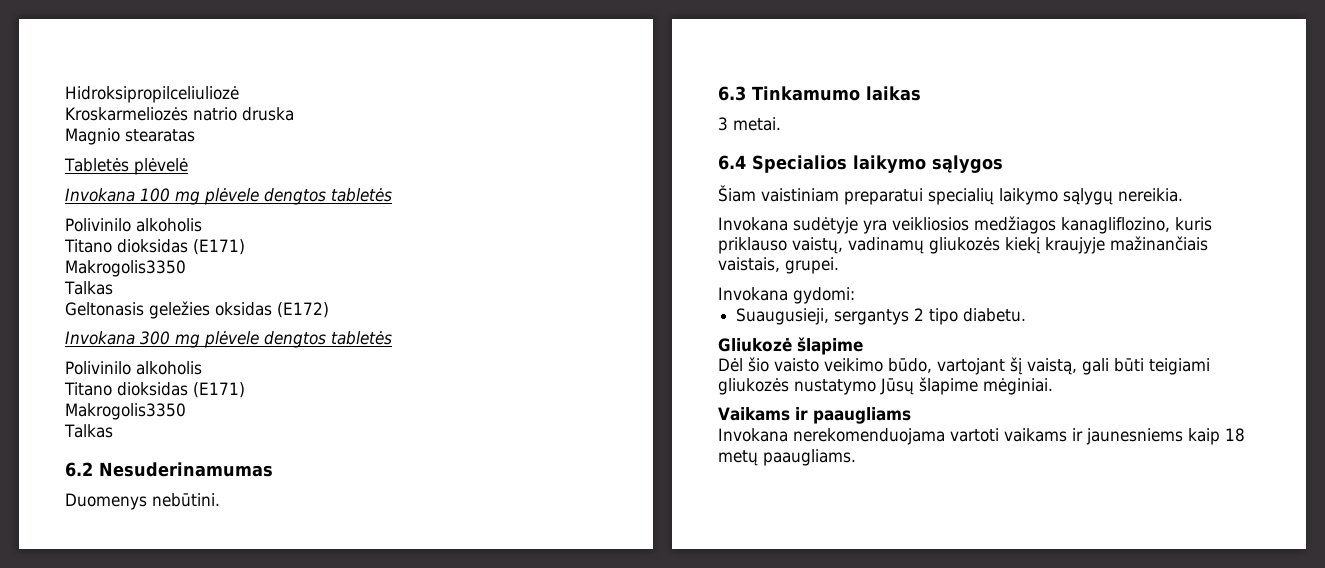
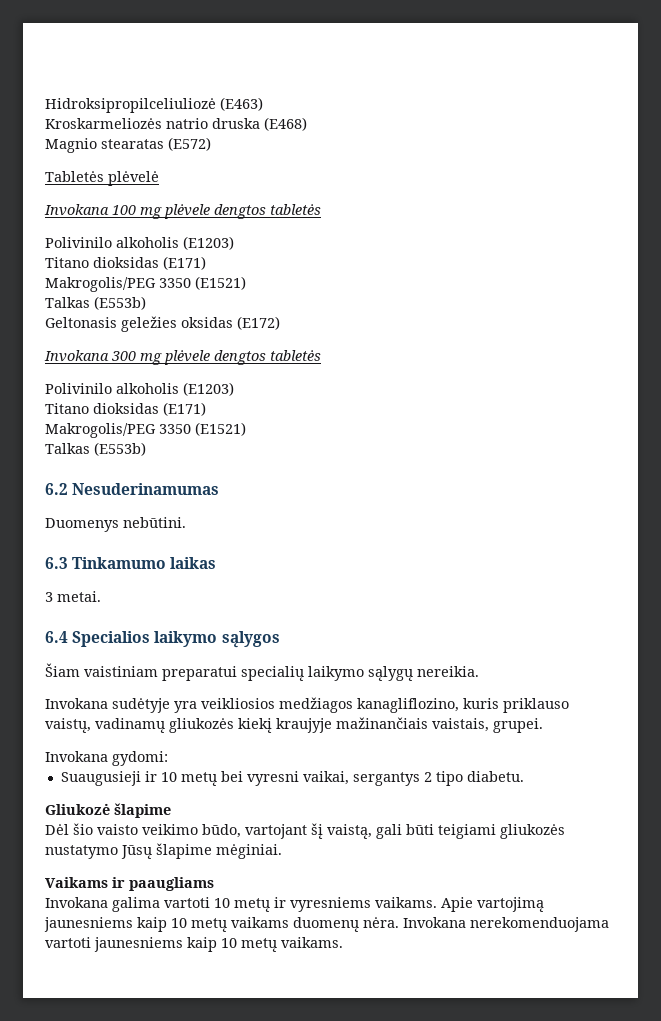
- Hidroksipropilceliuliozė
+ Hidroksipropilceliuliozė (E463)
- Kroskarmeliozės natrio druska
+ Kroskarmeliozės natrio druska (E468)
- Magnio stearatas
+ Magnio stearatas (E572)
  Invokana 100 mg plėvele dengtos tabletės
- Polivinilo alkoholis
+ Polivinilo alkoholis (E1203)
  Titano dioksidas (E171)
- Makrogolis3350
- Talkas
+ Makrogolis/PEG 3350 (E1521)
+ Talkas (E553b)
  Invokana 300 mg plėvele dengtos tabletės
- Polivinilo alkoholis
+ Polivinilo alkoholis (E1203)
  Titano dioksidas (E171)
- Makrogolis3350
- Talkas
+ Makrogolis/PEG 3350 (E1521)
+ Talkas (E553b)
- Suaugusieji, sergantys 2 tipo diabetu.
+ Suaugusieji ir 10 metų bei vyresni vaikai, sergantys 2 tipo diabetu.
- Invokana nerekomenduojama vartoti vaikams ir jaunesniems kaip 18 metų paaugliams.
+ Invokana galima vartoti 10 metų ir vyresniems vaikams. Apie vartojimą jaunesniems kaip 10 metų vaikams duomenų nėra. Invokana nerekomenduojama vartoti jaunesniems kaip 10 metų vaikams.

